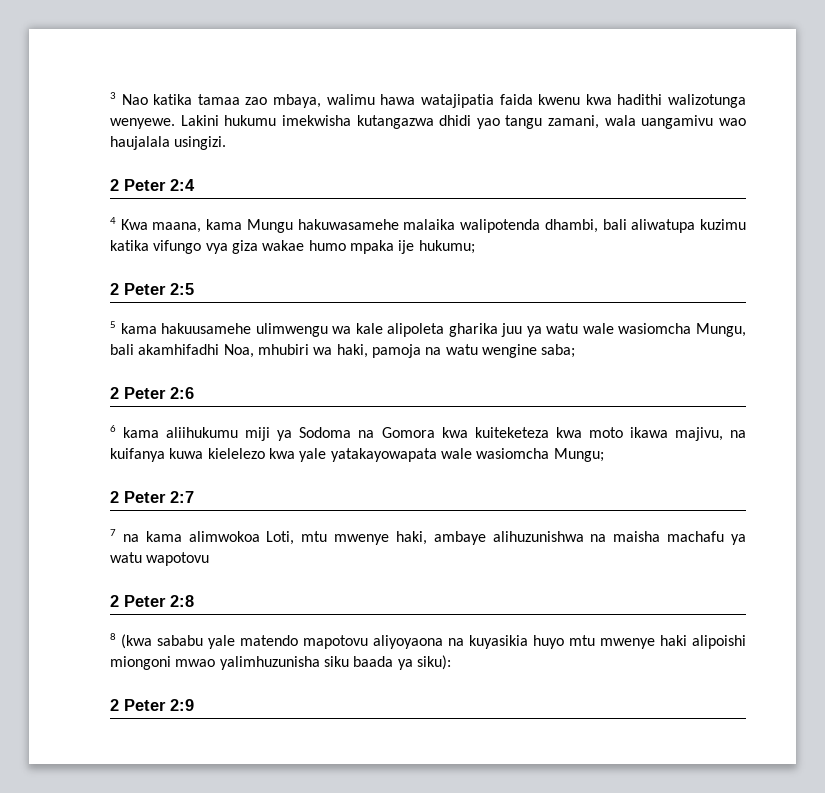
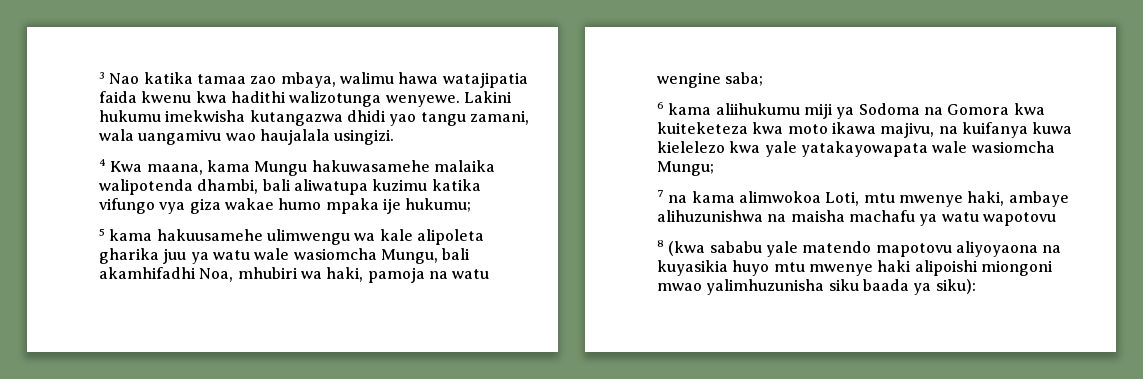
- 2 Peter 2:4
- 2 Peter 2:5
- 2 Peter 2:6
- 2 Peter 2:7
- 2 Peter 2:8
- 2 Peter 2:9

